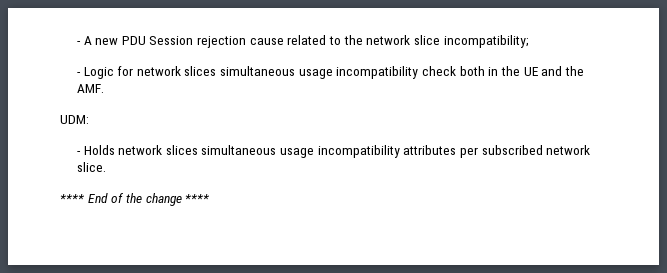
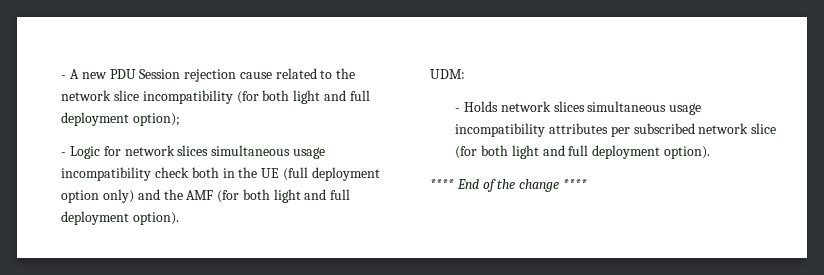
- - A new PDU Session rejection cause related to the network slice incompatibility;
+ - A new PDU Session rejection cause related to the network slice incompatibility (for both light and full deployment option);
- - Logic for network slices simultaneous usage incompatibility check both in the UE and the AMF.
+ - Logic for network slices simultaneous usage incompatibility check both in the UE (full deployment option only) and the AMF (for both light and full deployment option).
- - Holds network slices simultaneous usage incompatibility attributes per subscribed network slice.
+ - Holds network slices simultaneous usage incompatibility attributes per subscribed network slice (for both light and full deployment option).

